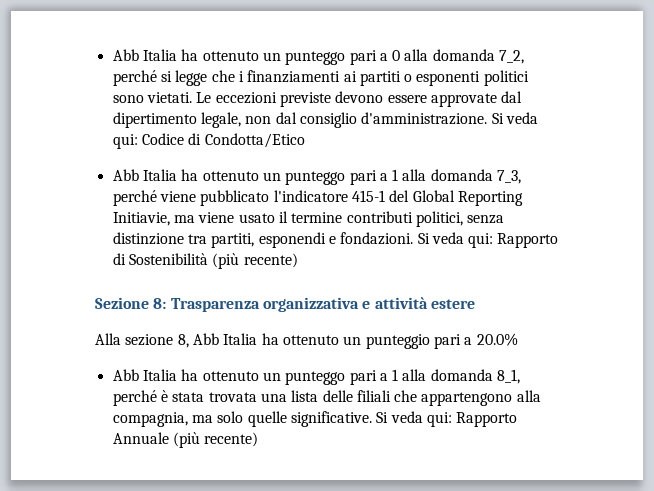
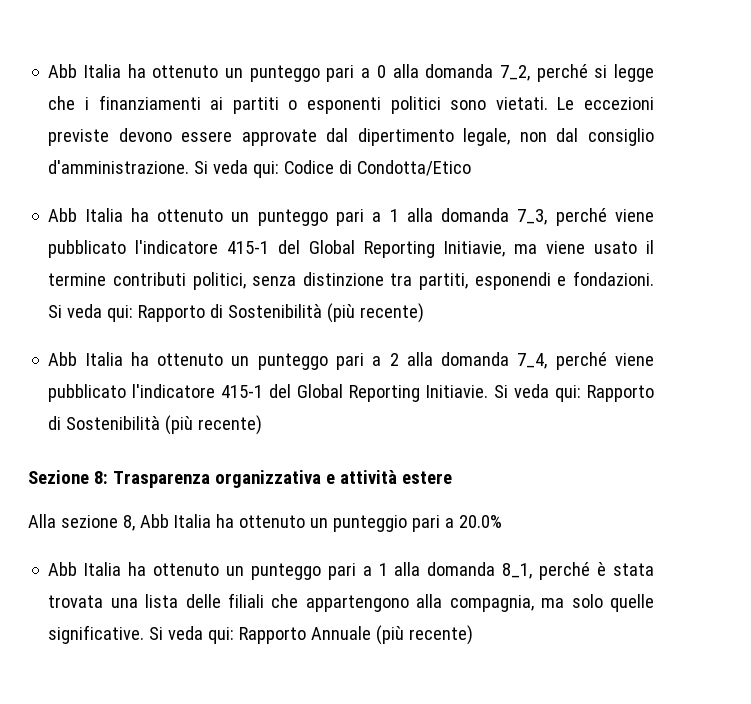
+ Abb Italia ha ottenuto un punteggo pari a 2 alla domanda 7_4, perché viene pubblicato l'indicatore 415-1 del Global Reporting Initiavie. Si veda qui: Rapporto di Sostenibilità (più recente)

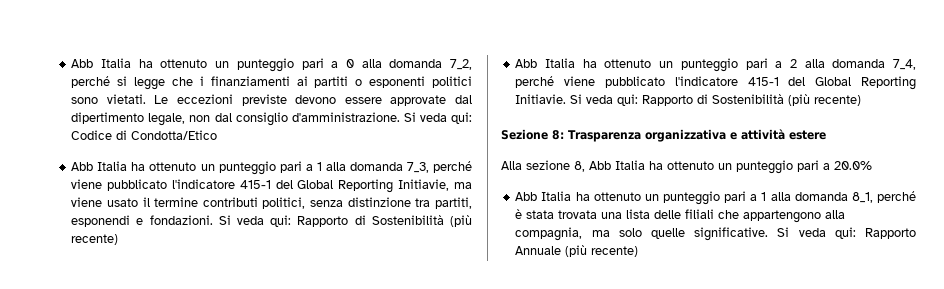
- Abb Italia ha ottenuto un punteggo pari a 0 alla domanda 7_2, perché si legge che i finanziamenti ai partiti o esponenti politici sono vietati.
+ Abb Italia ha ottenuto un punteggio pari a 0 alla domanda 7_2, perché si legge che i finanziamenti ai partiti o esponenti politici sono vietati.
- Abb Italia ha ottenuto un punteggo pari a 1 alla domanda 7_3, perché viene pubblicato l'indicatore 415-1 del Global Reporting Initiavie, ma viene usato il termine contributi politici, senza distinzione tra partiti, esponendi e fondazioni.
+ Abb Italia ha ottenuto un punteggio pari a 1 alla domanda 7_3, perché viene pubblicato l'indicatore 415-1 del Global Reporting Initiavie, ma viene usato il termine contributi politici, senza distinzione tra partiti, esponendi e fondazioni.
- Abb Italia ha ottenuto un punteggo pari a 2 alla domanda 7_4, perché viene pubblicato l'indicatore 415-1 del Global Reporting Initiavie.
+ Abb Italia ha ottenuto un punteggio pari a 2 alla domanda 7_4, perché viene pubblicato l'indicatore 415-1 del Global Reporting Initiavie.
- Abb Italia ha ottenuto un punteggo pari a 1 alla domanda 8_1, perché è stata trovata una lista delle filiali che appartengono alla compagnia, ma solo quelle significative.
+ Abb Italia ha ottenuto un punteggio pari a 1 alla domanda 8_1, perché è stata trovata una lista delle filiali che appartengono alla compagnia, ma solo quelle significative.

